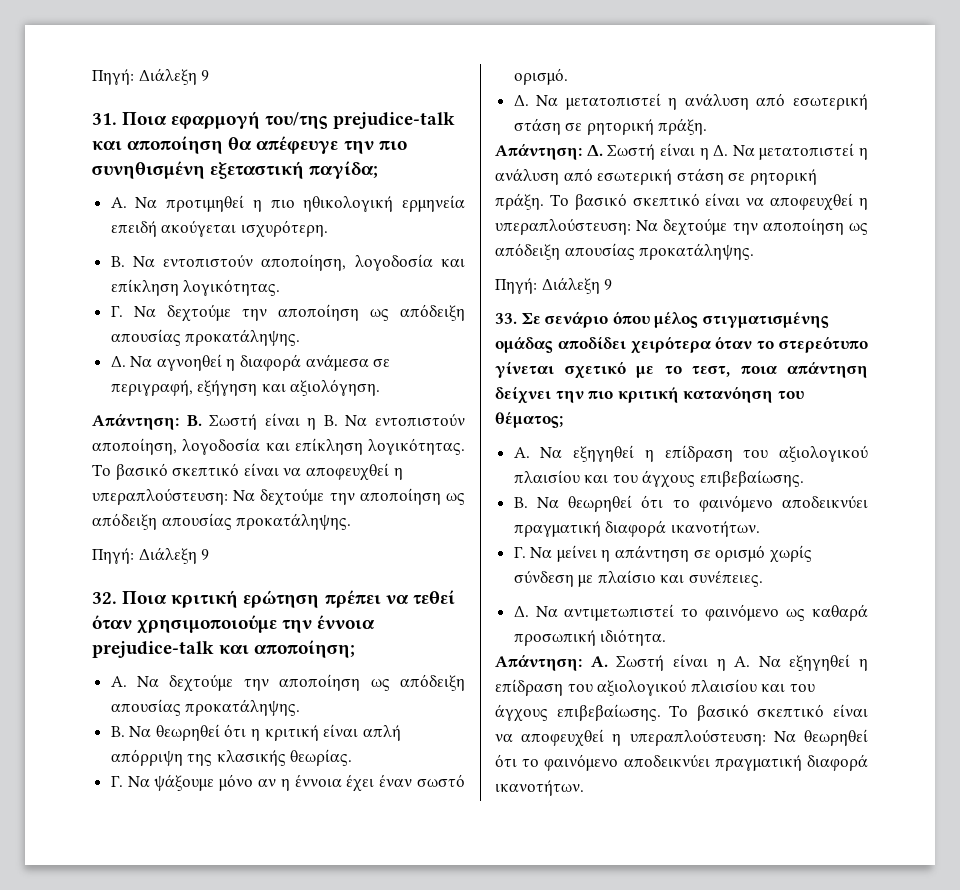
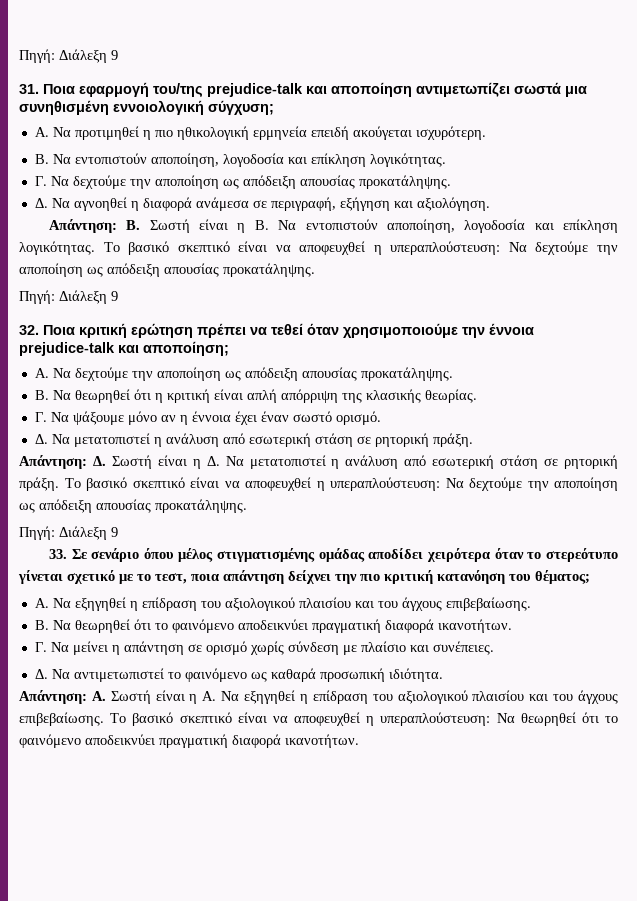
- 31. Ποια εφαρμογή του/της prejudice-talk και αποποίηση θα απέφευγε την πιο συνηθισμένη εξεταστική παγίδα;
+ 31. Ποια εφαρμογή του/της prejudice-talk και αποποίηση αντιμετωπίζει σωστά μια συνηθισμένη εννοιολογική σύγχυση;

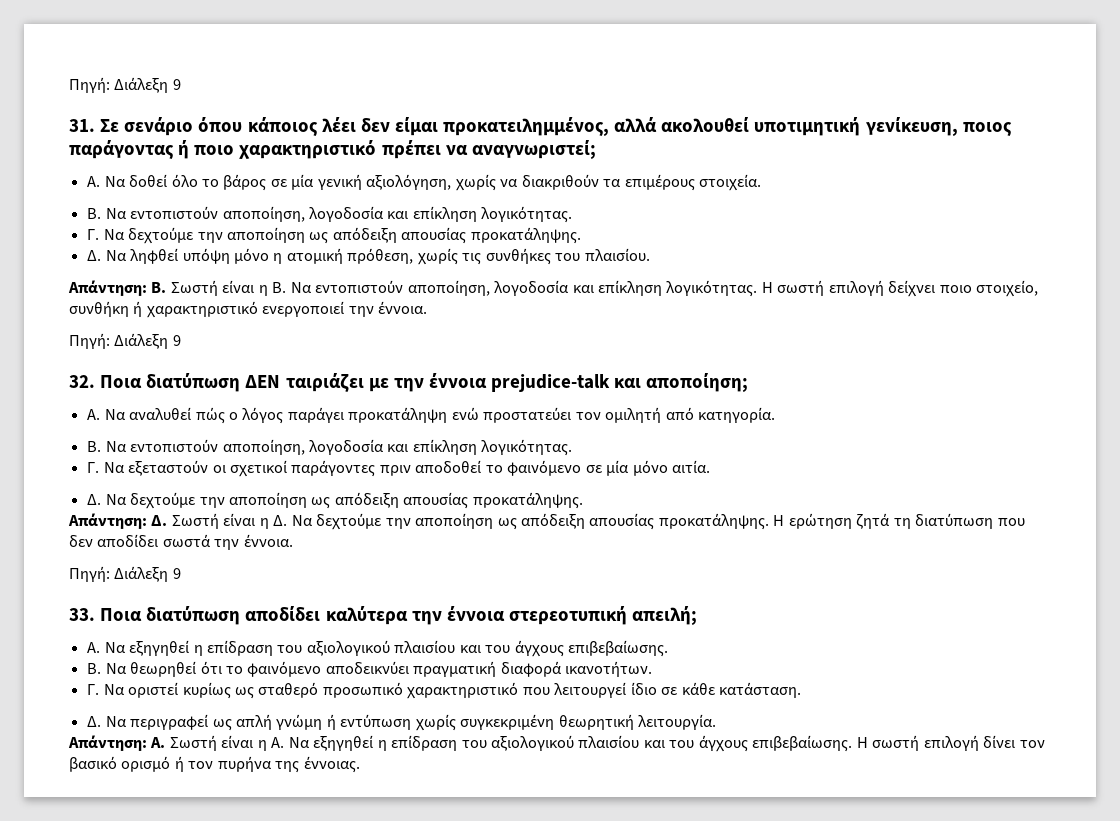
- 31. Ποια εφαρμογή του/της prejudice-talk και αποποίηση αντιμετωπίζει σωστά μια συνηθισμένη εννοιολογική σύγχυση;
- Α. Να προτιμηθεί η πιο ηθικολογική ερμηνεία επειδή ακούγεται ισχυρότερη.
+ 31. Σε σενάριο όπου κάποιος λέει δεν είμαι προκατειλημμένος, αλλά ακολουθεί υποτιμητική γενίκευση, ποιος παράγοντας ή ποιο χαρακτηριστικό πρέπει να αναγνωριστεί;
+ Α. Να δοθεί όλο το βάρος σε μία γενική αξιολόγηση, χωρίς να διακριθούν τα επιμέρους στοιχεία.
- Δ. Να αγνοηθεί η διαφορά ανάμεσα σε περιγραφή, εξήγηση και αξιολόγηση.
+ Δ. Να ληφθεί υπόψη μόνο η ατομική πρόθεση, χωρίς τις συνθήκες του πλαισίου.
- Απάντηση: Β. Σωστή είναι η Β. Να εντοπιστούν αποποίηση, λογοδοσία και επίκληση λογικότητας. Το βασικό σκεπτικό είναι να αποφευχθεί η υπεραπλούστευση: Να δεχτούμε την αποποίηση ως απόδειξη απουσίας προκατάληψης.
+ Απάντηση: Β. Σωστή είναι η Β. Να εντοπιστούν αποποίηση, λογοδοσία και επίκληση λογικότητας. Η σωστή επιλογή δείχνει ποιο στοιχείο, συνθήκη ή χαρακτηριστικό ενεργοποιεί την έννοια.
  Πηγή: Διάλεξη 9
- 32. Ποια κριτική ερώτηση πρέπει να τεθεί όταν χρησιμοποιούμε την έννοια prejudice-talk και αποποίηση;
- Α. Να δεχτούμε την αποποίηση ως απόδειξη απουσίας προκατάληψης.
- Β. Να θεωρηθεί ότι η κριτική είναι απλή απόρριψη της κλασικής θεωρίας.
- Γ. Να ψάξουμε μόνο αν η έννοια έχει έναν σωστό ορισμό.
- Δ. Να μετατοπιστεί η ανάλυση από εσωτερική στάση σε ρητορική πράξη.
- Απάντηση: Δ. Σωστή είναι η Δ. Να μετατοπιστεί η ανάλυση από εσωτερική στάση σε ρητορική πράξη. Το βασικό σκεπτικό είναι να αποφευχθεί η υπεραπλούστευση: Να δεχτούμε την αποποίηση ως απόδειξη απουσίας προκατάληψης.
+ 32. Ποια διατύπωση ΔΕΝ ταιριάζει με την έννοια prejudice-talk και αποποίηση;
+ Α. Να αναλυθεί πώς ο λόγος παράγει προκατάληψη ενώ προστατεύει τον ομιλητή από κατηγορία.
+ Β. Να εντοπιστούν αποποίηση, λογοδοσία και επίκληση λογικότητας.
+ Γ. Να εξεταστούν οι σχετικοί παράγοντες πριν αποδοθεί το φαινόμενο σε μία μόνο αιτία.
+ Δ. Να δεχτούμε την αποποίηση ως απόδειξη απουσίας προκατάληψης.
+ Απάντηση: Δ. Σωστή είναι η Δ. Να δεχτούμε την αποποίηση ως απόδειξη απουσίας προκατάληψης. Η ερώτηση ζητά τη διατύπωση που δεν αποδίδει σωστά την έννοια.
  Πηγή: Διάλεξη 9
- 33. Σε σενάριο όπου μέλος στιγματισμένης ομάδας αποδίδει χειρότερα όταν το στερεότυπο γίνεται σχετικό με το τεστ, ποια απάντηση δείχνει την πιο κριτική κατανόηση του θέματος;
+ 33. Ποια διατύπωση αποδίδει καλύτερα την έννοια στερεοτυπική απειλή;
- Γ. Να μείνει η απάντηση σε ορισμό χωρίς σύνδεση με πλαίσιο και συνέπειες.
- Δ. Να αντιμετωπιστεί το φαινόμενο ως καθαρά προσωπική ιδιότητα.
+ Γ. Να οριστεί κυρίως ως σταθερό προσωπικό χαρακτηριστικό που λειτουργεί ίδιο σε κάθε κατάσταση.
+ Δ. Να περιγραφεί ως απλή γνώμη ή εντύπωση χωρίς συγκεκριμένη θεωρητική λειτουργία.
- Το βασικό σκεπτικό είναι να αποφευχθεί η υπεραπλούστευση: Να θεωρηθεί ότι το φαινόμενο αποδεικνύει πραγματική διαφορά ικανοτήτων.
+ Η σωστή επιλογή δίνει τον βασικό ορισμό ή τον πυρήνα της έννοιας.

